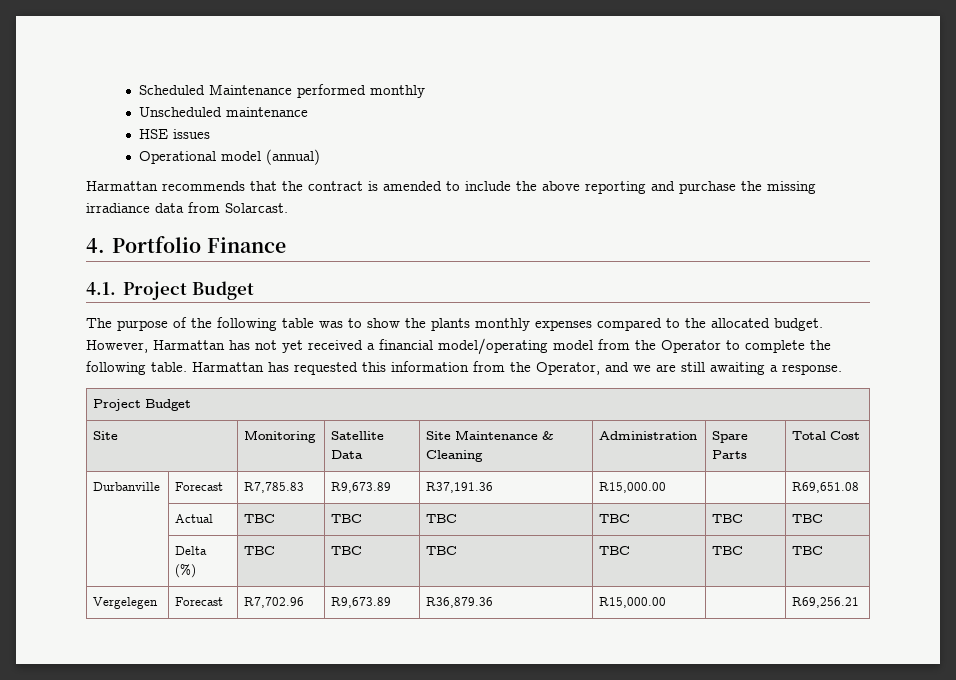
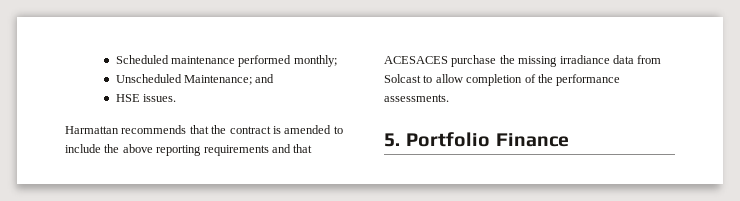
- Scheduled Maintenance performed monthly
+ Scheduled maintenance performed monthly;
- Unscheduled maintenance
+ Unscheduled Maintenance; and
- HSE issues
- Operational model (annual)
+ HSE issues.
- Harmattan recommends that the contract is amended to include the above reporting and purchase the missing irradiance data from Solarcast.
- 4. Portfolio Finance
- 4.1. Project Budget
- The purpose of the following table was to show the plants monthly expenses compared to the allocated budget. However, Harmattan has not yet received a financial model/operating model from the Operator to complete the following table. Harmattan has requested this information from the Operator, and we are still awaiting a response.
- Project Budget
- Site | Monitoring | Satellite Data | Site Maintenance & Cleaning | Administration | Spare Parts | Total Cost
- Durbanville | Forecast | R7,785.83 | R9,673.89 | R37,191.36 | R15,000.00 | | R69,651.08
- | Actual | TBC | TBC | TBC | TBC | TBC | TBC
- | Delta (%) | TBC | TBC | TBC | TBC | TBC | TBC
- Vergelegen | Forecast | R7,702.96 | R9,673.89 | R36,879.36 | R15,000.00 | | R69,256.21
+ Harmattan recommends that the contract is amended to include the above reporting requirements and that ACESACES purchase the missing irradiance data from Solcast to allow completion of the performance assessments.
+ 5. Portfolio Finance

